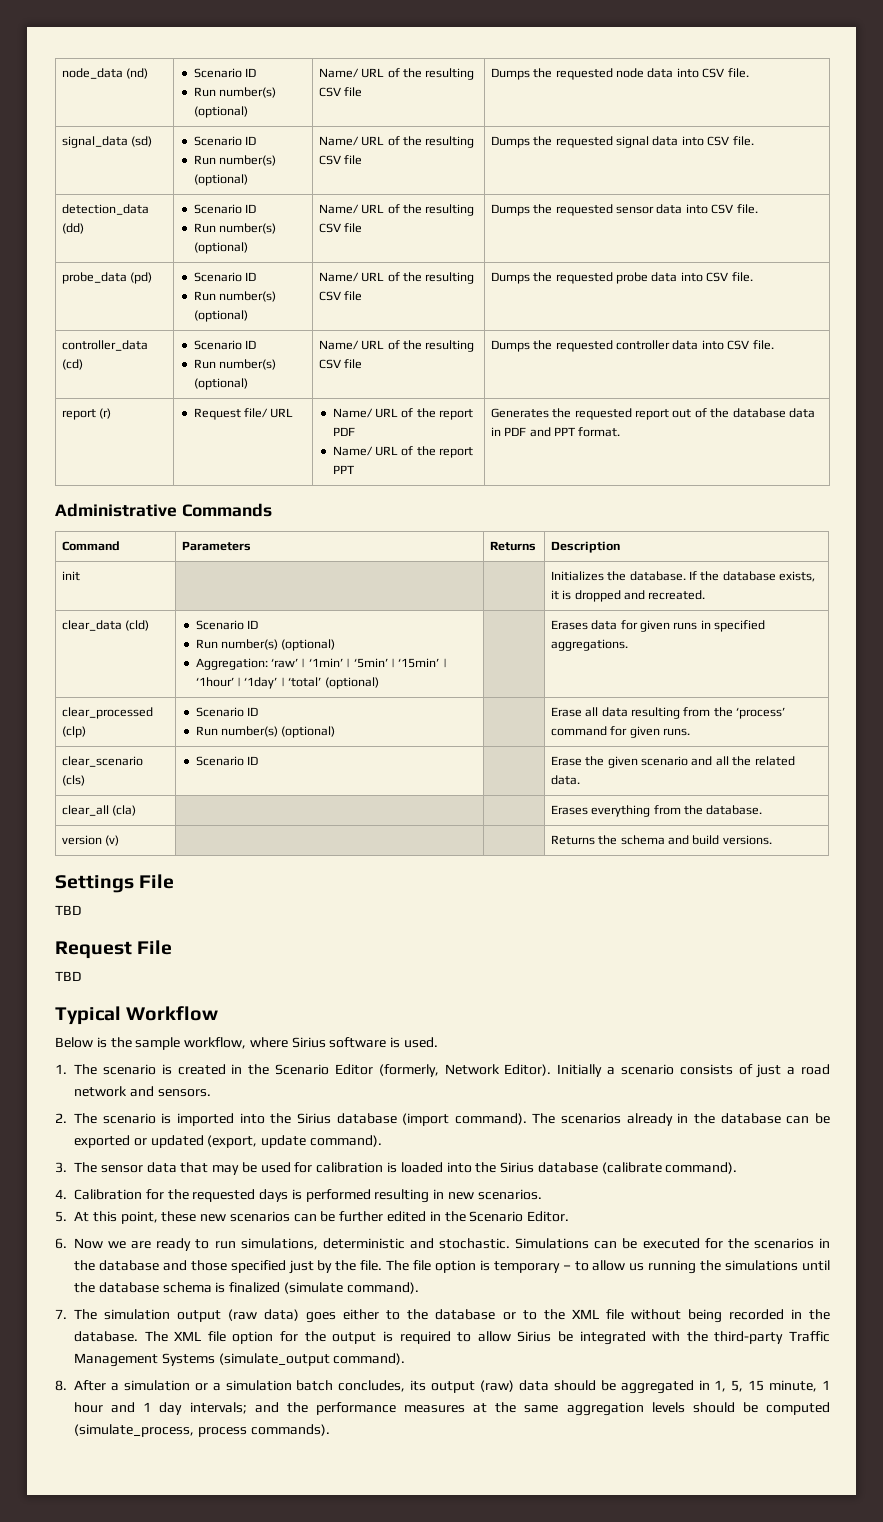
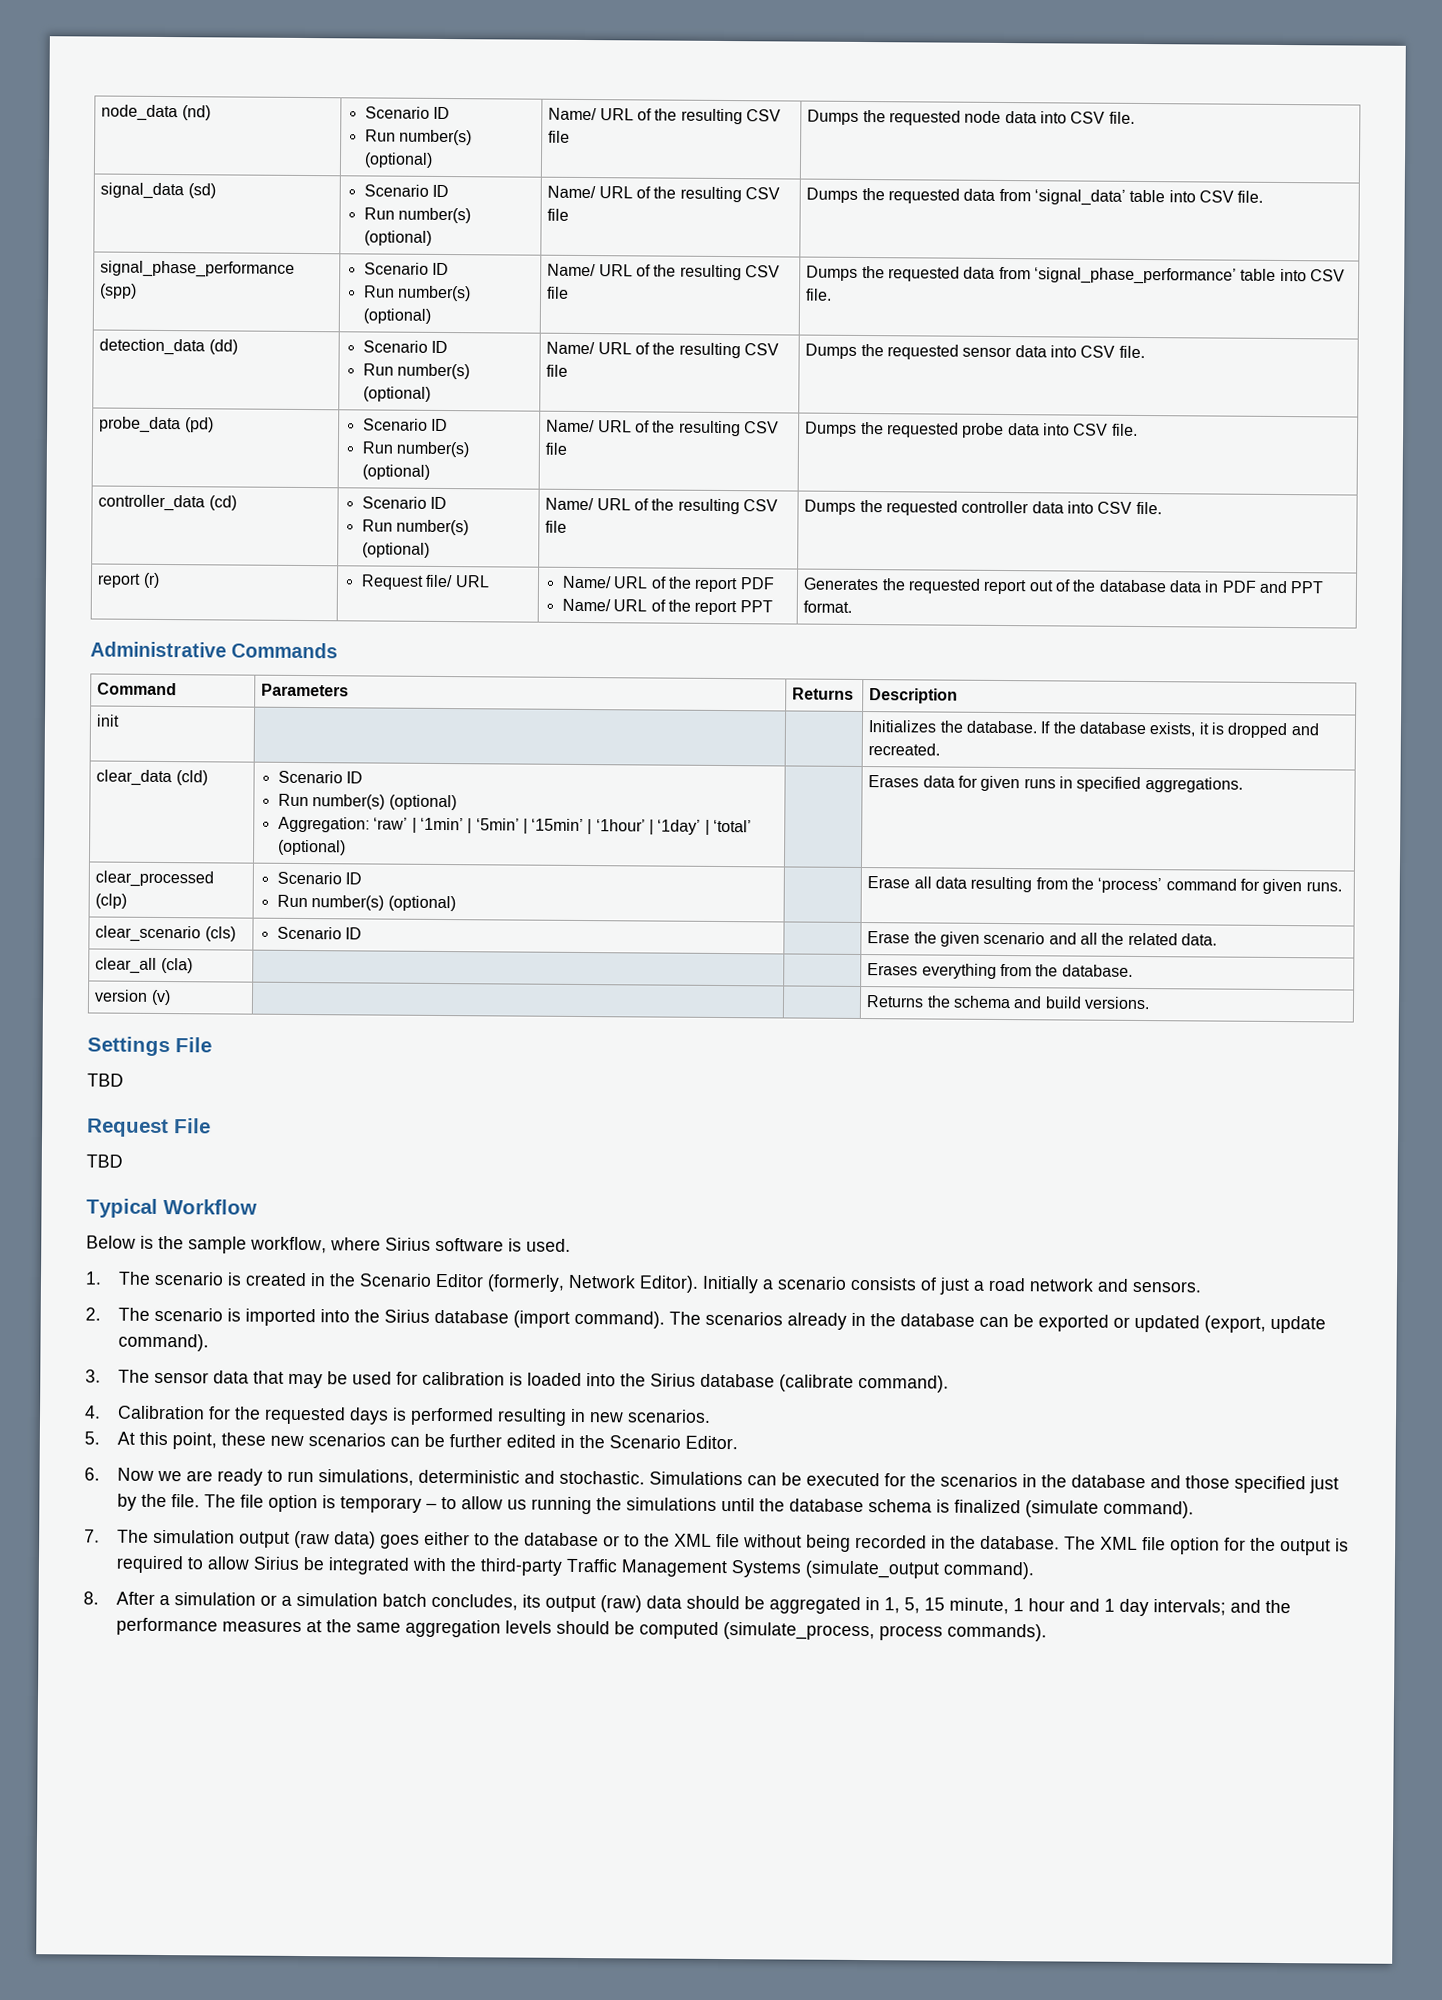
  signal_data (sd) | Scenario ID
- Run number(s) (optional) | Name/ URL of the resulting CSV file | Dumps the requested signal data into CSV file.
+ Run number(s) (optional) | Name/ URL of the resulting CSV file | Dumps the requested data from ‘signal_data’ table into CSV file.
+ signal_phase_performance (spp) | Scenario ID
+ Run number(s) (optional) | Name/ URL of the resulting CSV file | Dumps the requested data from ‘signal_phase_performance’ table into CSV file.

